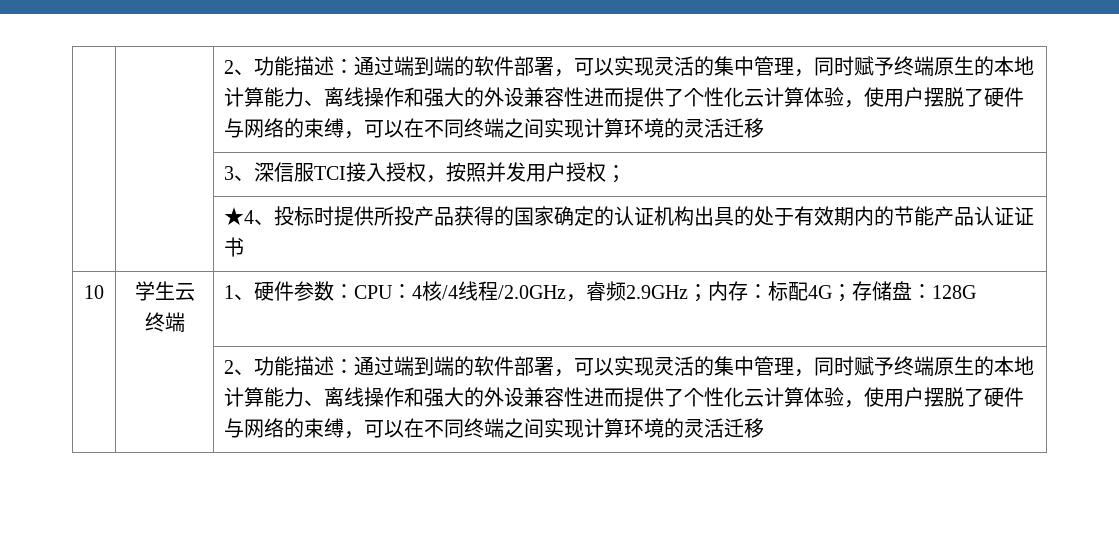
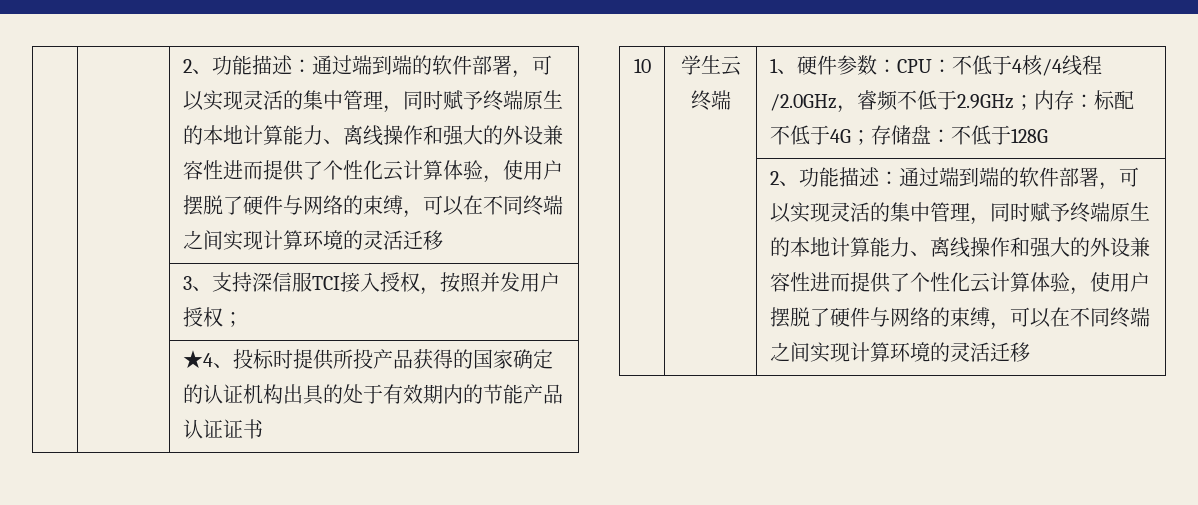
- | | 3、深信服TCI接入授权，按照并发用户授权；
+ | | 3、支持深信服TCI接入授权，按照并发用户授权；
- 10 | 学生云终端 | 1、硬件参数：CPU：4核/4线程/2.0GHz，睿频2.9GHz；内存：标配4G；存储盘：128G
+ 10 | 学生云终端 | 1、硬件参数：CPU：不低于4核/4线程/2.0GHz，睿频不低于2.9GHz；内存：标配不低于4G；存储盘：不低于128G

